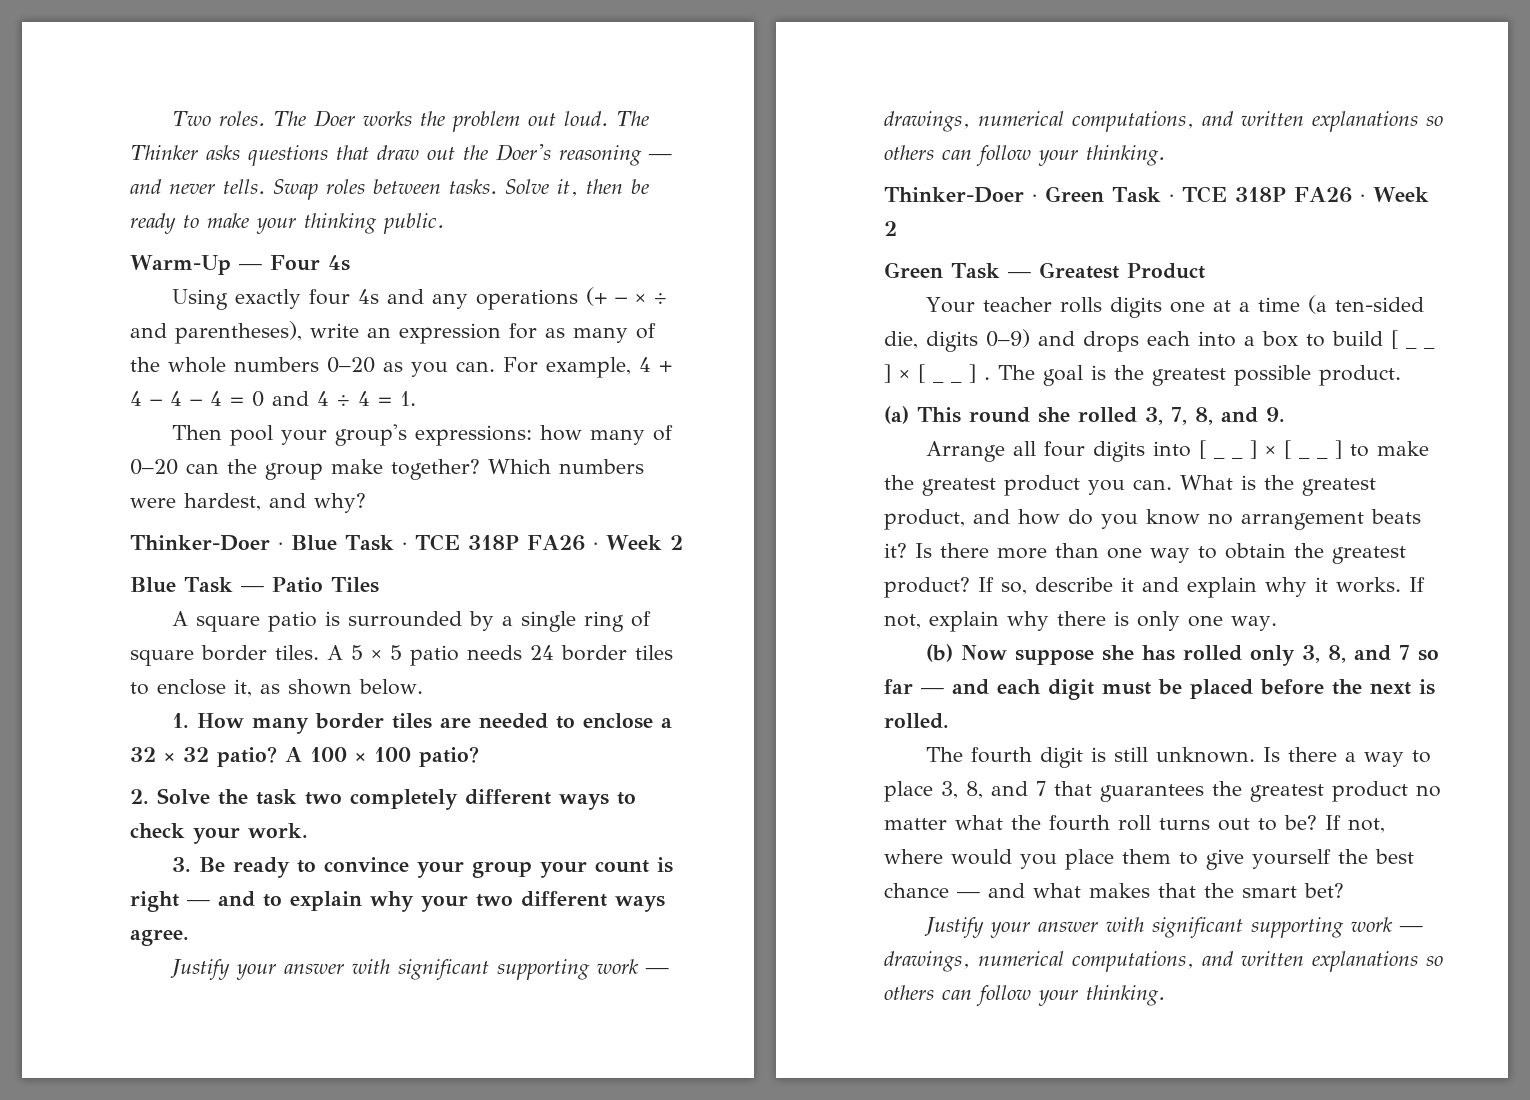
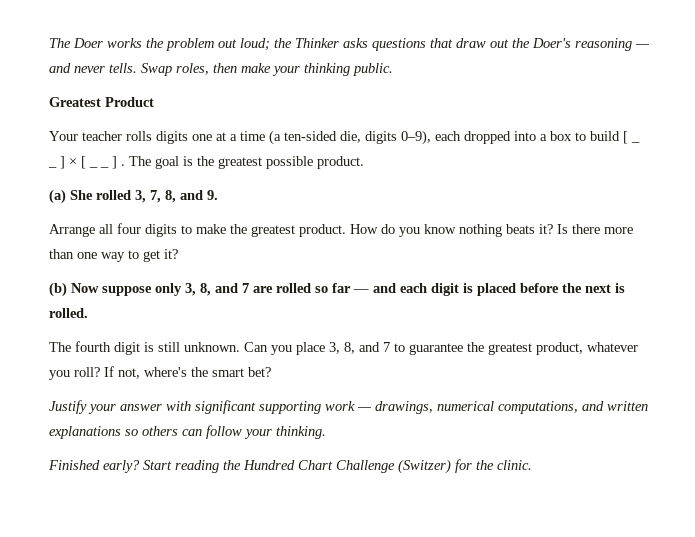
- Two roles. The Doer works the problem out loud. The Thinker asks questions that draw out the Doer's reasoning — and never tells.
+ The Doer works the problem out loud; the Thinker asks questions that draw out the Doer's reasoning — and never tells.
- Swap roles between tasks. Solve it, then be ready to make your thinking public.
- Warm-Up — Four 4s
- Using exactly four 4s and any operations (+ − × ÷ and parentheses), write an expression for as many of the whole numbers 0–20 as you can. For example, 4 + 4 − 4 − 4 = 0 and 4 ÷ 4 = 1.
- Then pool your group's expressions: how many of 0–20 can the group make together? Which numbers were hardest, and why?
- Thinker-Doer · Blue Task · TCE 318P FA26 · Week 2
- Blue Task — Patio Tiles
- A square patio is surrounded by a single ring of square border tiles. A 5 × 5 patio needs 24 border tiles to enclose it, as shown below.
- 1. How many border tiles are needed to enclose a 32 × 32 patio? A 100 × 100 patio?
- 2. Solve the task two completely different ways to check your work.
- 3. Be ready to convince your group your count is right — and to explain why your two different ways agree.
- Justify your answer with significant supporting work — drawings, numerical computations, and written explanations so others can follow your thinking.
- Thinker-Doer · Green Task · TCE 318P FA26 · Week 2
- Green Task — Greatest Product
+ Swap roles, then make your thinking public.
+ Greatest Product
- Your teacher rolls digits one at a time (a ten-sided die, digits 0–9) and drops each into a box to build [ _ _ ] × [ _ _ ] .
+ Your teacher rolls digits one at a time (a ten-sided die, digits 0–9), each dropped into a box to build [ _ _ ] × [ _ _ ] .
- (a) This round she rolled 3, 7, 8, and 9.
+ (a) She rolled 3, 7, 8, and 9.
- Arrange all four digits into [ _ _ ] × [ _ _ ] to make the greatest product you can. What is the greatest product, and how do you know no arrangement beats it?
+ Arrange all four digits to make the greatest product. How do you know nothing beats it?
- Is there more than one way to obtain the greatest product? If so, describe it and explain why it works. If not, explain why there is only one way.
+ Is there more than one way to get it?
- (b) Now suppose she has rolled only 3, 8, and 7 so far — and each digit must be placed before the next is rolled.
+ (b) Now suppose only 3, 8, and 7 are rolled so far — and each digit is placed before the next is rolled.
- Is there a way to place 3, 8, and 7 that guarantees the greatest product no matter what the fourth roll turns out to be? If not, where would you place them to give yourself the best chance — and what makes that the smart bet?
+ Can you place 3, 8, and 7 to guarantee the greatest product, whatever you roll? If not, where's the smart bet?
+ Finished early? Start reading the Hundred Chart Challenge (Switzer) for the clinic.

